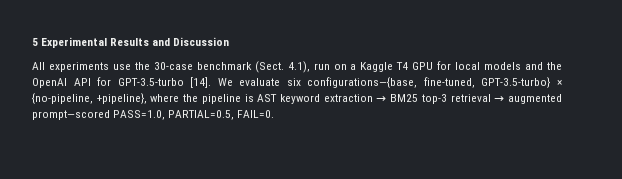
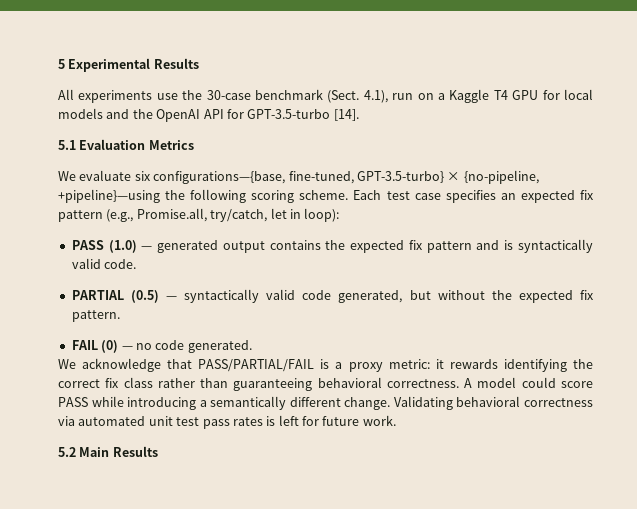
- 5 Experimental Results and Discussion
+ 5 Experimental Results
- All experiments use the 30-case benchmark (Sect. 4.1), run on a Kaggle T4 GPU for local models and the OpenAI API for GPT-3.5-turbo [14]. We evaluate six configurations—{base, fine-tuned, GPT-3.5-turbo} × {no-pipeline, +pipeline}, where the pipeline is AST keyword extraction → BM25 top-3 retrieval → augmented prompt—scored PASS=1.0, PARTIAL=0.5, FAIL=0.
+ All experiments use the 30-case benchmark (Sect. 4.1), run on a Kaggle T4 GPU for local models and the OpenAI API for GPT-3.5-turbo [14].
+ 5.1 Evaluation Metrics
+ We evaluate six configurations—{base, fine-tuned, GPT-3.5-turbo} × {no-pipeline, +pipeline}—using the following scoring scheme. Each test case specifies an expected fix pattern (e.g., Promise.all, try/catch, let in loop):
+ PASS (1.0) — generated output contains the expected fix pattern and is syntactically valid code.
+ PARTIAL (0.5) — syntactically valid code generated, but without the expected fix pattern.
+ FAIL (0) — no code generated.
+ We acknowledge that PASS/PARTIAL/FAIL is a proxy metric: it rewards identifying the correct fix class rather than guaranteeing behavioral correctness. A model could score PASS while introducing a semantically different change. Validating behavioral correctness via automated unit test pass rates is left for future work.
+ 5.2 Main Results

